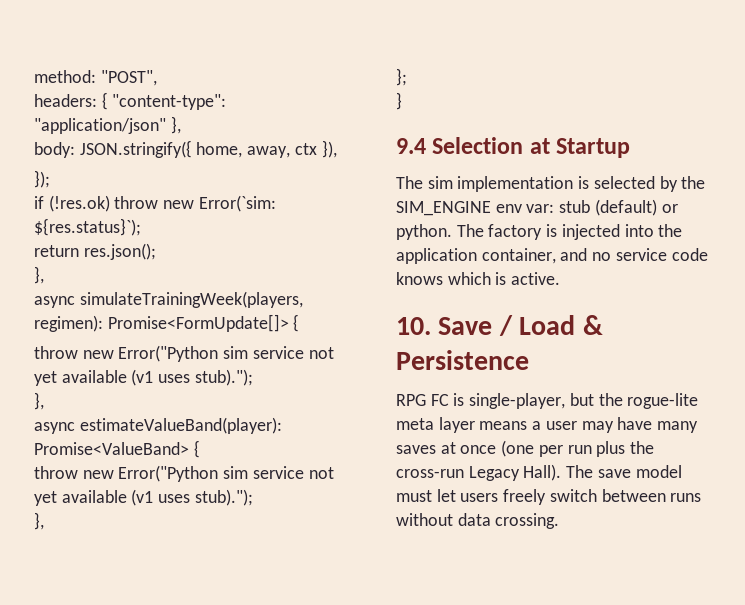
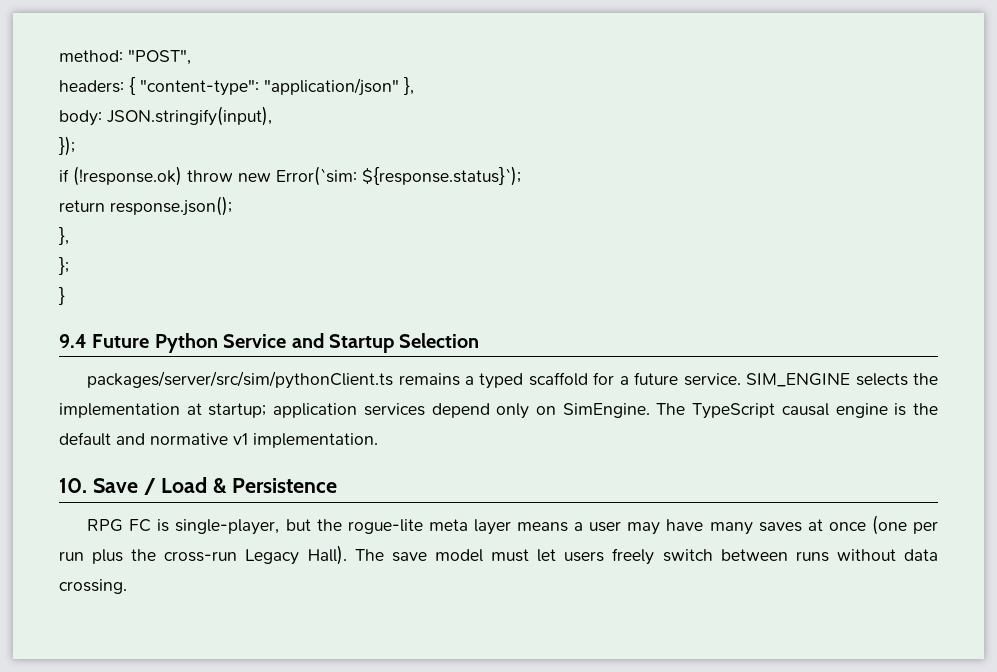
- body: JSON.stringify({ home, away, ctx }),
+ body: JSON.stringify(input),
- if (!res.ok) throw new Error(`sim: ${res.status}`);
+ if (!response.ok) throw new Error(`sim: ${response.status}`);
- return res.json();
- },
- async simulateTrainingWeek(players, regimen): Promise<FormUpdate[]> {
- throw new Error("Python sim service not yet available (v1 uses stub).");
- },
- async estimateValueBand(player): Promise<ValueBand> {
- throw new Error("Python sim service not yet available (v1 uses stub).");
+ return response.json();
  },
  };
  }
- 9.4 Selection at Startup
- The sim implementation is selected by the SIM_ENGINE env var: stub (default) or python. The factory is injected into the application container, and no service code knows which is active.
+ 9.4 Future Python Service and Startup Selection
+ packages/server/src/sim/pythonClient.ts remains a typed scaffold for a future service. SIM_ENGINE selects the implementation at startup; application services depend only on SimEngine. The TypeScript causal engine is the default and normative v1 implementation.

